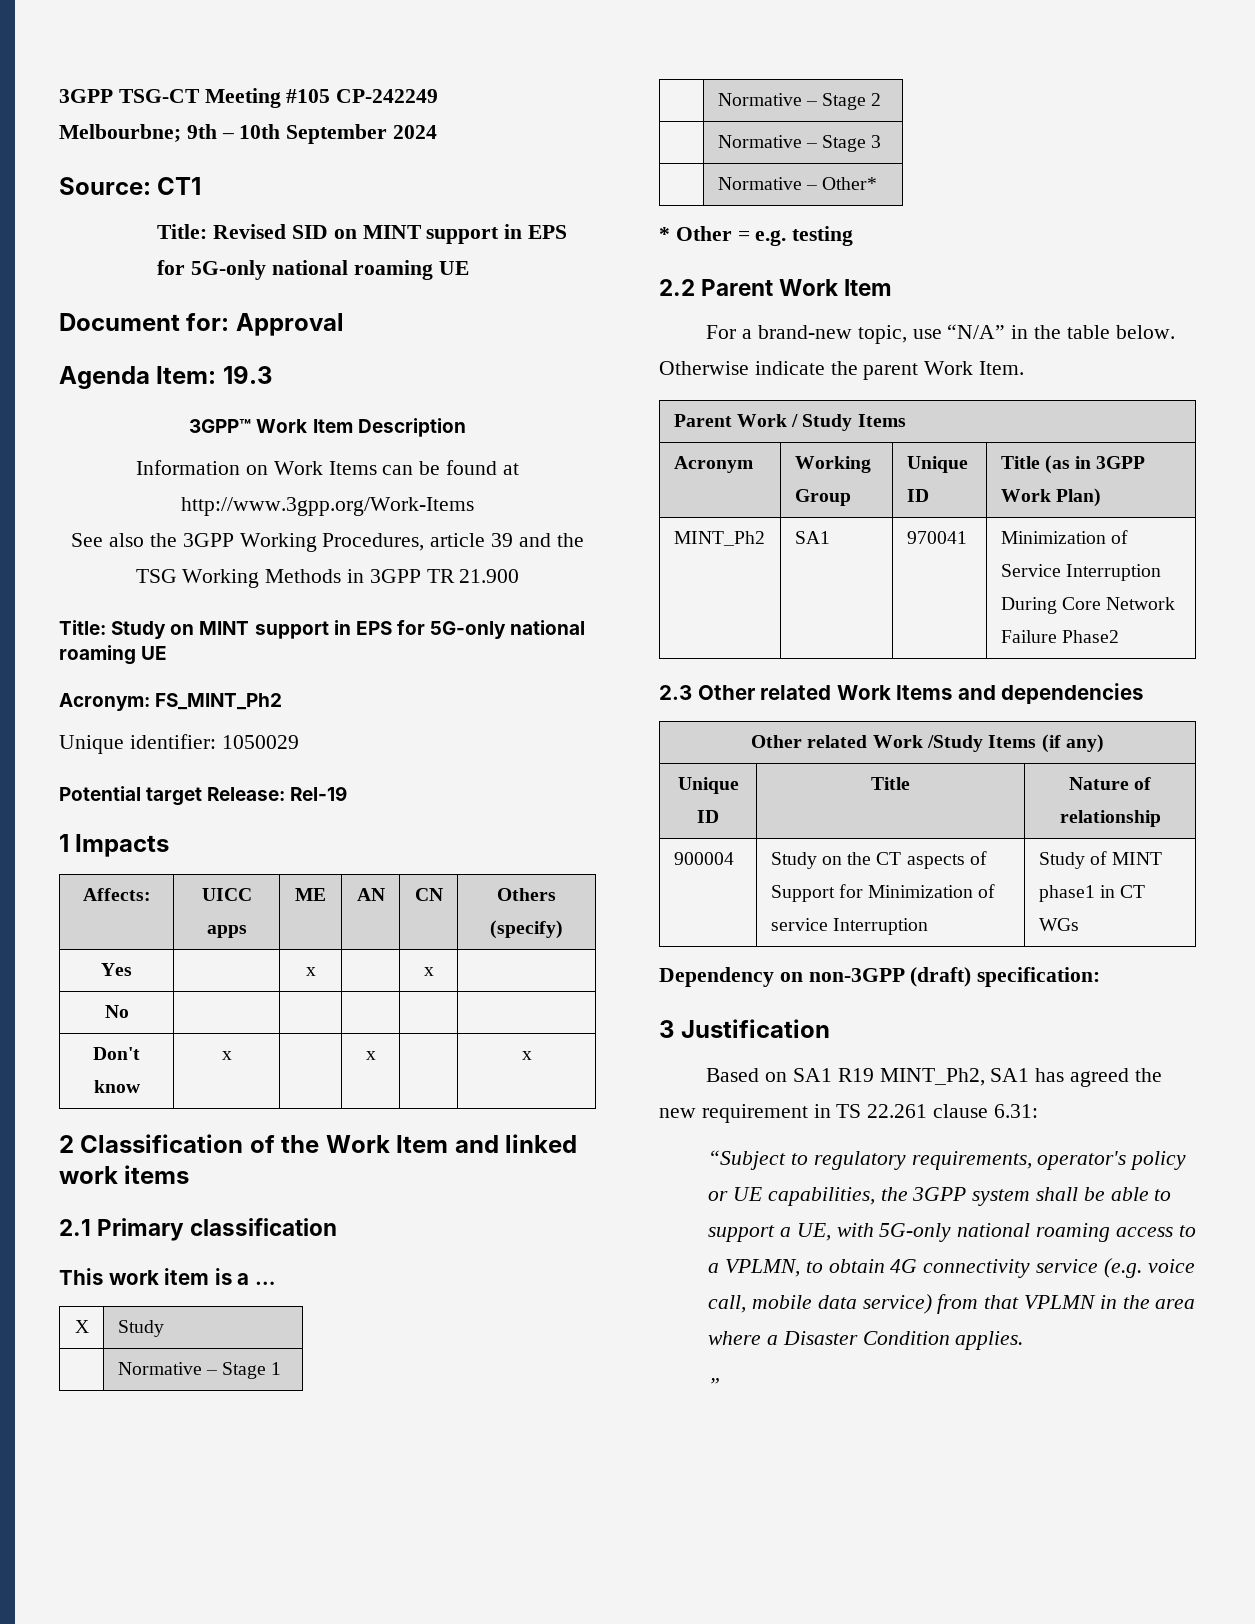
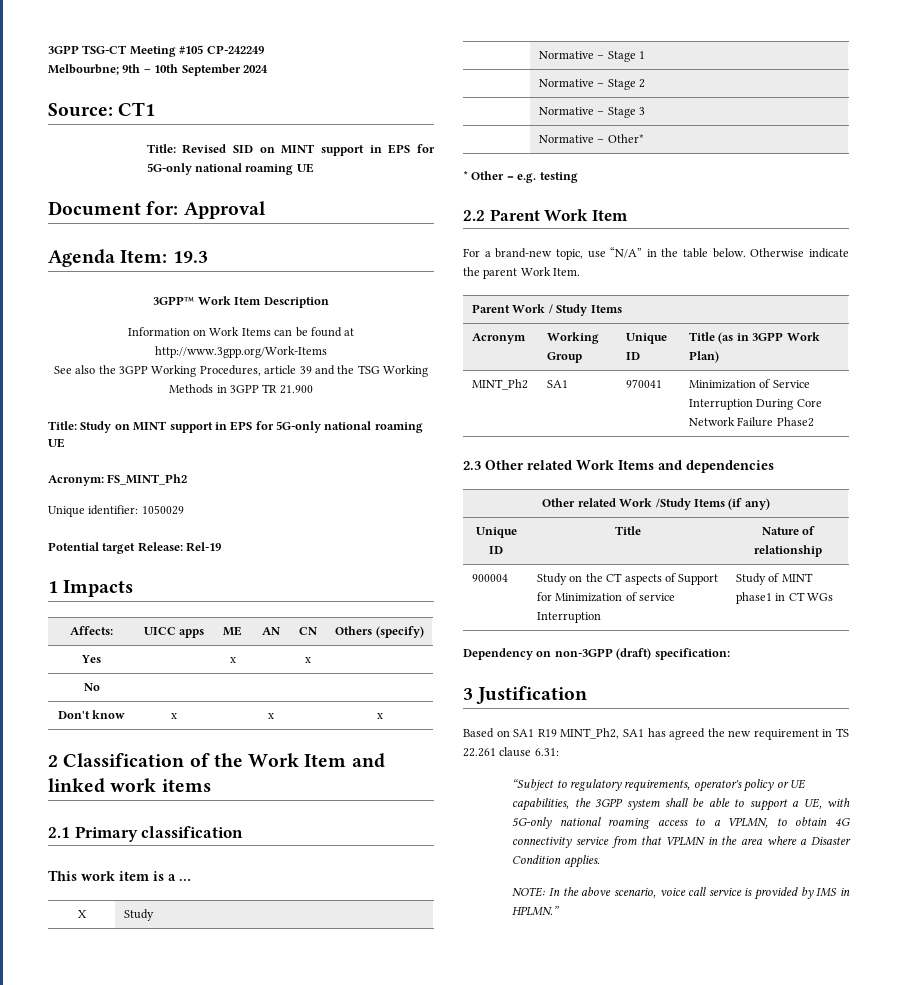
- “Subject to regulatory requirements, operator's policy or UE capabilities, the 3GPP system shall be able to support a UE, with 5G-only national roaming access to a VPLMN, to obtain 4G connectivity service (e.g. voice call, mobile data service) from that VPLMN in the area where a Disaster Condition applies.
+ “Subject to regulatory requirements, operator's policy or UE capabilities, the 3GPP system shall be able to support a UE, with 5G-only national roaming access to a VPLMN, to obtain 4G connectivity service from that VPLMN in the area where a Disaster Condition applies.
- ”
+ NOTE: In the above scenario, voice call service is provided by IMS in HPLMN.”

